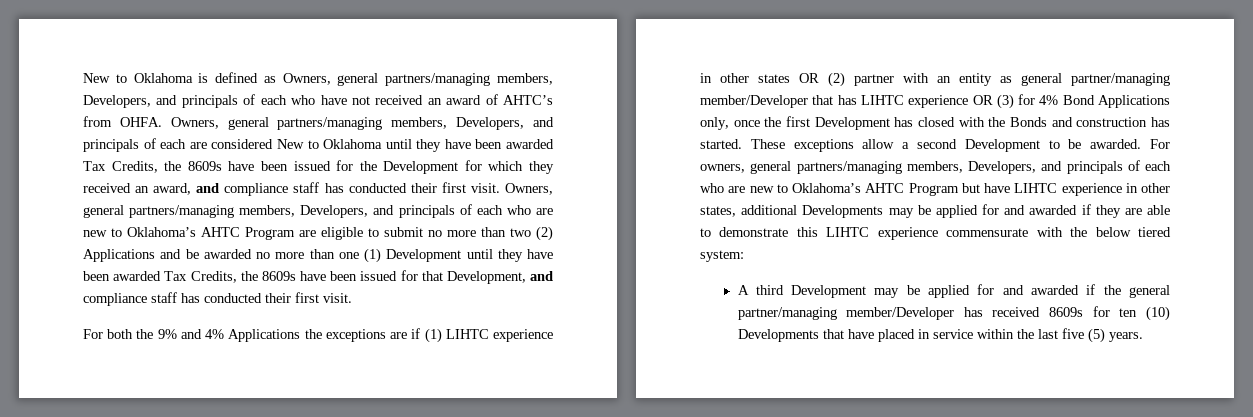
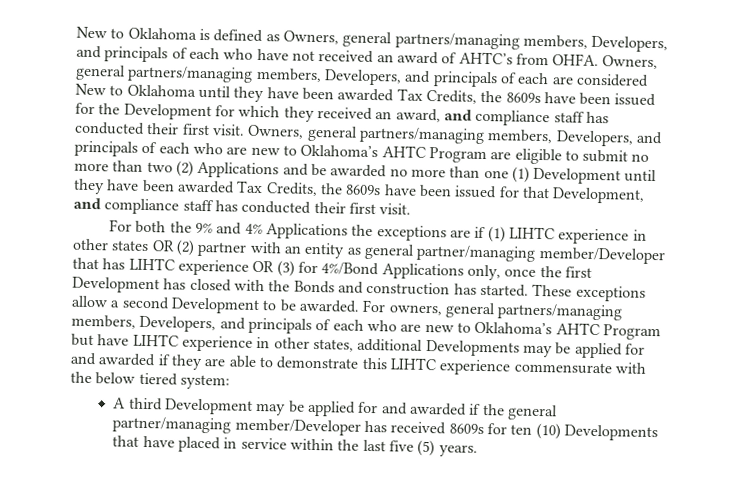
- For both the 9% and 4% Applications the exceptions are if (1) LIHTC experience in other states OR (2) partner with an entity as general partner/managing member/Developer that has LIHTC experience OR (3) for 4% Bond Applications only, once the first Development has closed with the Bonds and construction has started.
+ For both the 9% and 4% Applications the exceptions are if (1) LIHTC experience in other states OR (2) partner with an entity as general partner/managing member/Developer that has LIHTC experience OR (3) for 4%/Bond Applications only, once the first Development has closed with the Bonds and construction has started.

